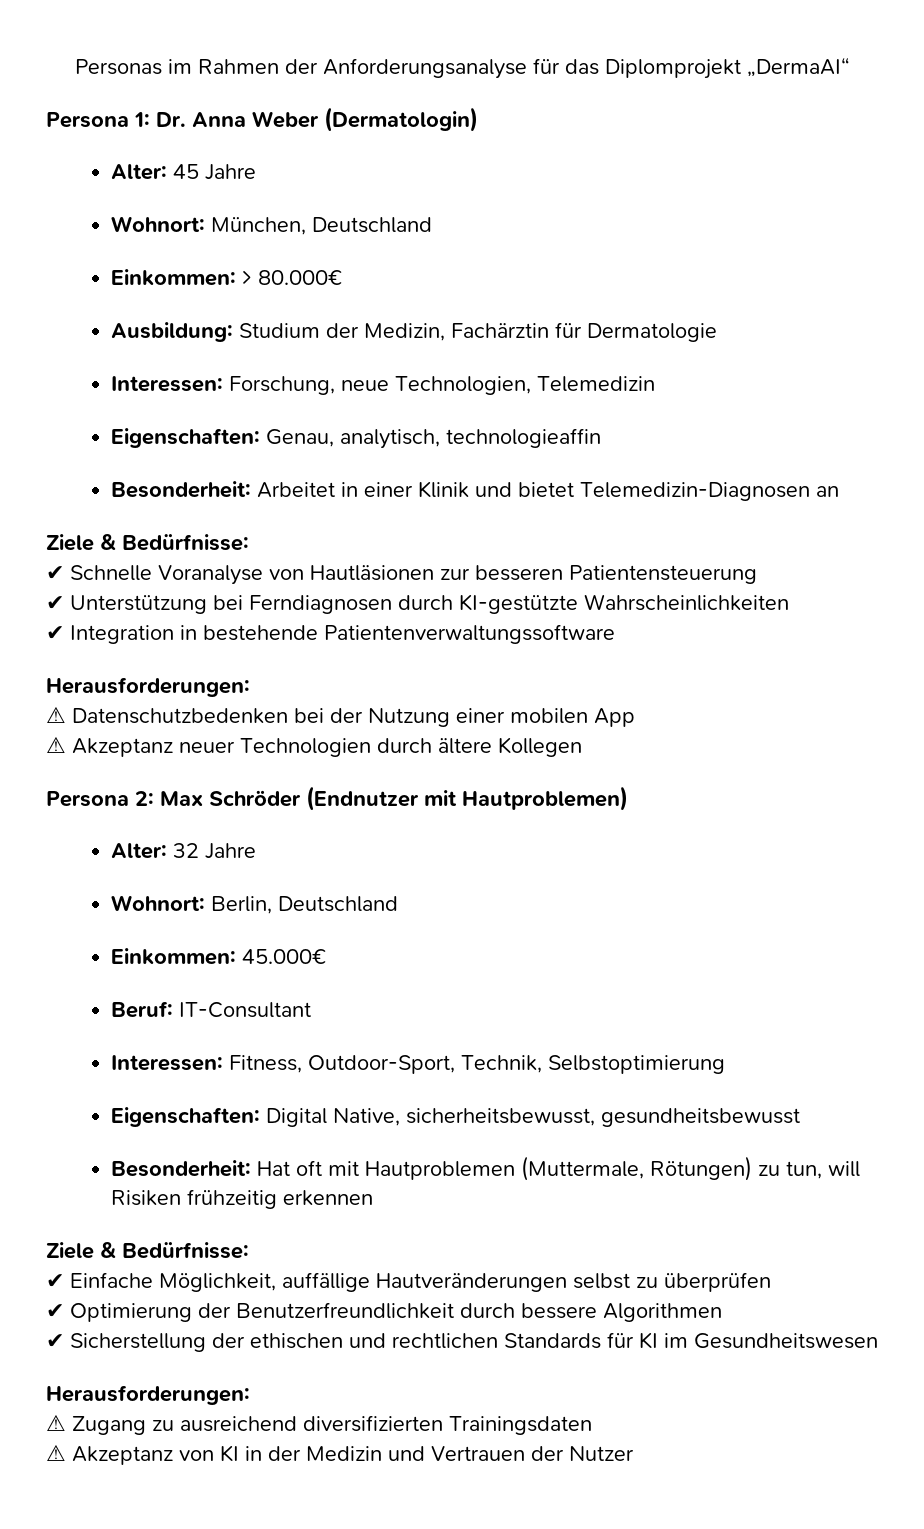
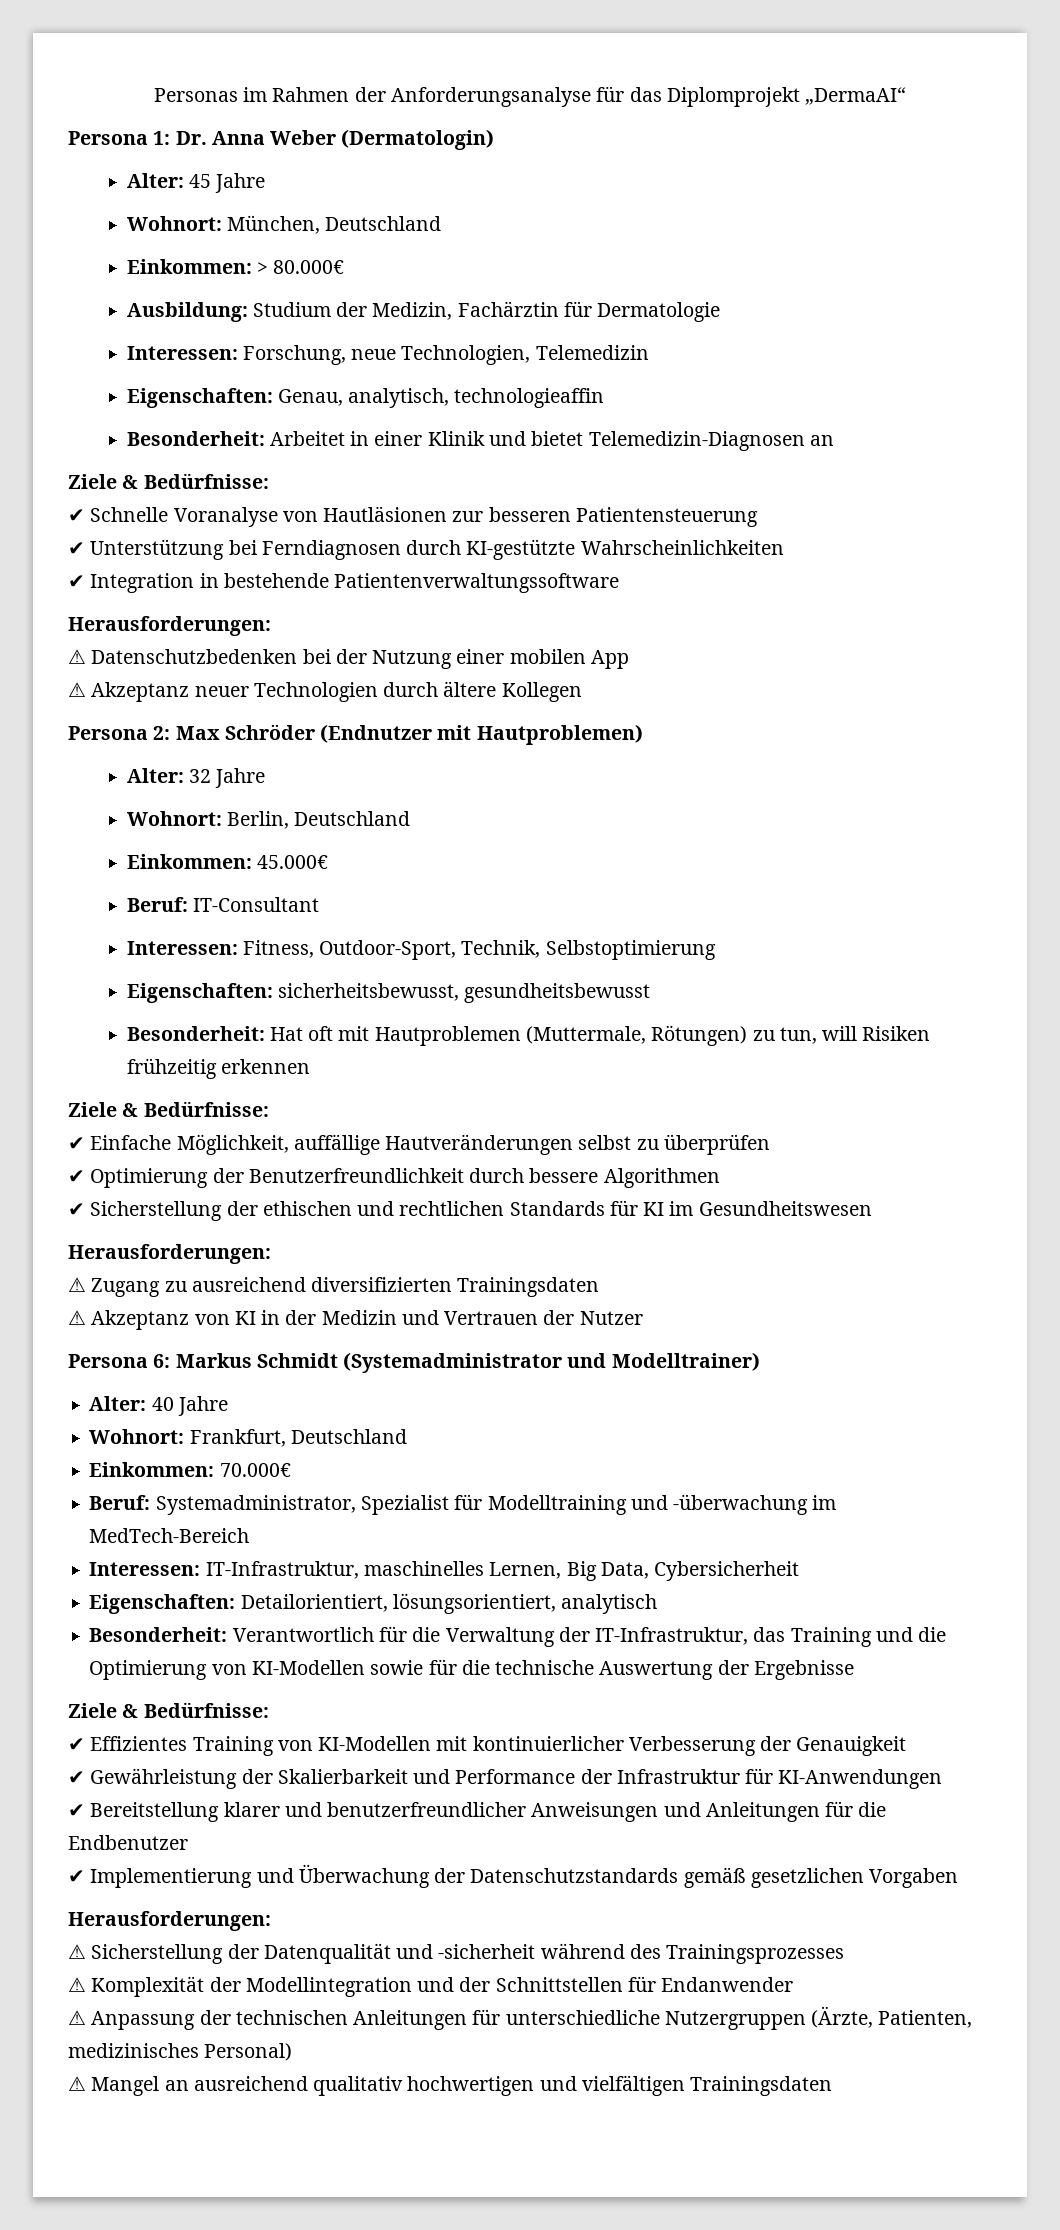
- Eigenschaften: Digital Native, sicherheitsbewusst, gesundheitsbewusst
+ Eigenschaften: sicherheitsbewusst, gesundheitsbewusst
+ Persona 6: Markus Schmidt (Systemadministrator und Modelltrainer)
+ Alter: 40 Jahre
+ Wohnort: Frankfurt, Deutschland
+ Einkommen: 70.000€
+ Beruf: Systemadministrator, Spezialist für Modelltraining und -überwachung im MedTech-Bereich
+ Interessen: IT-Infrastruktur, maschinelles Lernen, Big Data, Cybersicherheit
+ Eigenschaften: Detailorientiert, lösungsorientiert, analytisch
+ Besonderheit: Verantwortlich für die Verwaltung der IT-Infrastruktur, das Training und die Optimierung von KI-Modellen sowie für die technische Auswertung der Ergebnisse
+ Ziele & Bedürfnisse:
+ ✔ Effizientes Training von KI-Modellen mit kontinuierlicher Verbesserung der Genauigkeit
+ ✔ Gewährleistung der Skalierbarkeit und Performance der Infrastruktur für KI-Anwendungen
+ ✔ Bereitstellung klarer und benutzerfreundlicher Anweisungen und Anleitungen für die Endbenutzer
+ ✔ Implementierung und Überwachung der Datenschutzstandards gemäß gesetzlichen Vorgaben
+ Herausforderungen:
+ ⚠ Sicherstellung der Datenqualität und -sicherheit während des Trainingsprozesses
+ ⚠ Komplexität der Modellintegration und der Schnittstellen für Endanwender
+ ⚠ Anpassung der technischen Anleitungen für unterschiedliche Nutzergruppen (Ärzte, Patienten, medizinisches Personal)
+ ⚠ Mangel an ausreichend qualitativ hochwertigen und vielfältigen Trainingsdaten

